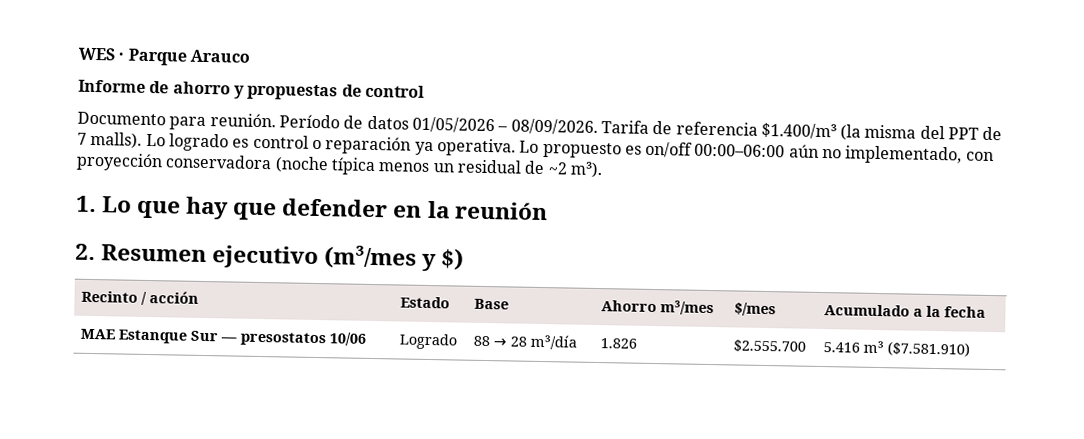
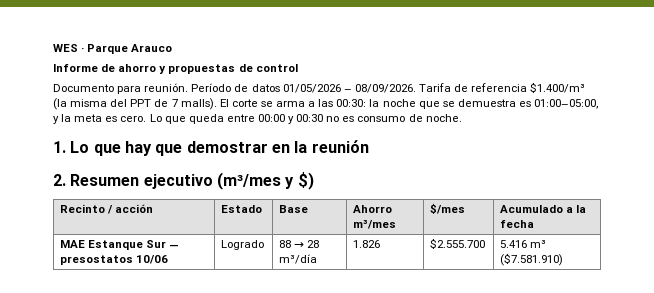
- Lo logrado es control o reparación ya operativa. Lo propuesto es on/off 00:00–06:00 aún no implementado, con proyección conservadora (noche típica menos un residual de ~2 m³).
+ El corte se arma a las 00:30: la noche que se demuestra es 01:00–05:00, y la meta es cero. Lo que queda entre 00:00 y 00:30 no es consumo de noche.
- 1. Lo que hay que defender en la reunión
+ 1. Lo que hay que demostrar en la reunión

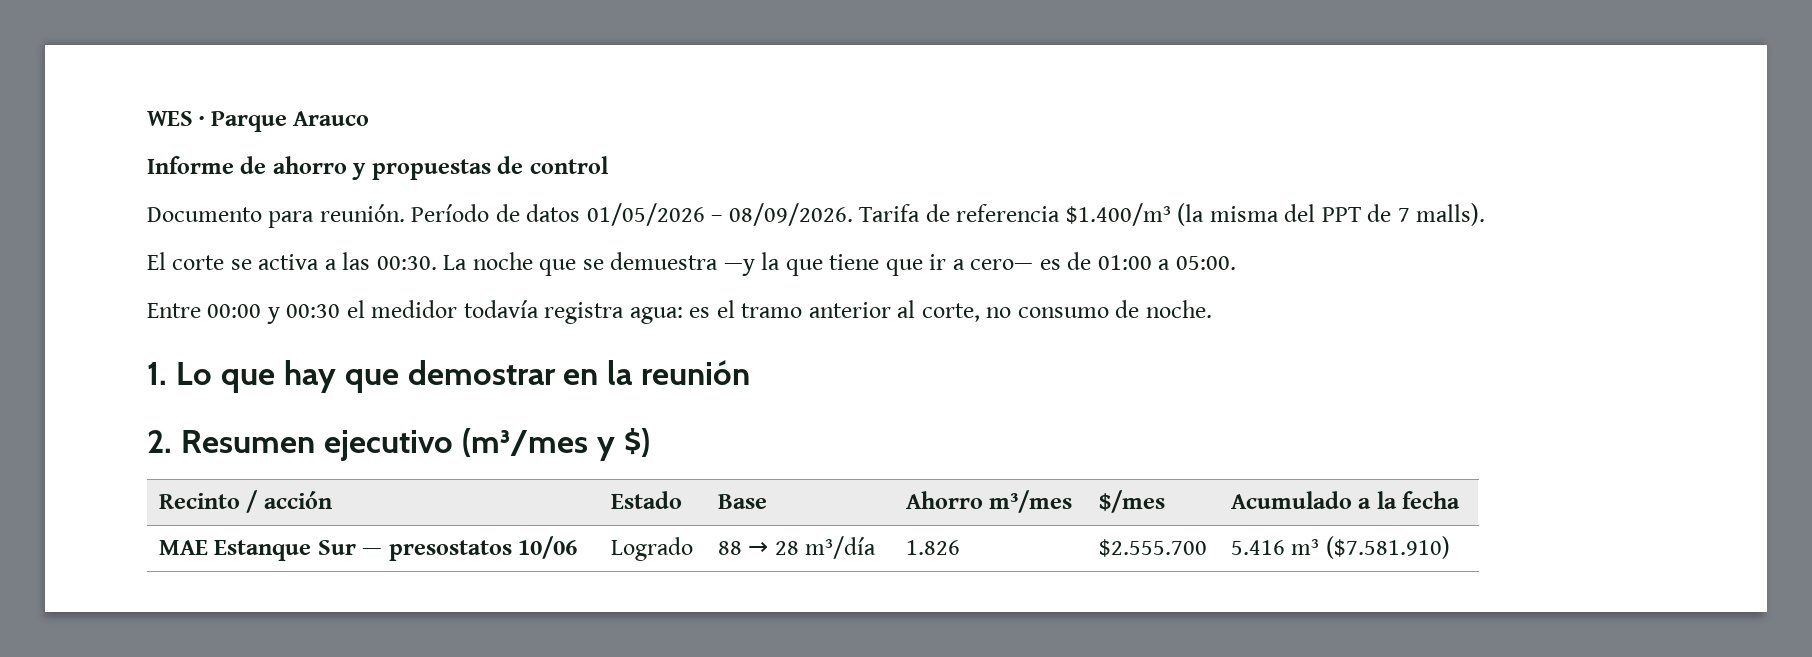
- Tarifa de referencia $1.400/m³ (la misma del PPT de 7 malls). El corte se arma a las 00:30: la noche que se demuestra es 01:00–05:00, y la meta es cero. Lo que queda entre 00:00 y 00:30 no es consumo de noche.
+ Tarifa de referencia $1.400/m³ (la misma del PPT de 7 malls).
+ El corte se activa a las 00:30. La noche que se demuestra —y la que tiene que ir a cero— es de 01:00 a 05:00.
+ Entre 00:00 y 00:30 el medidor todavía registra agua: es el tramo anterior al corte, no consumo de noche.

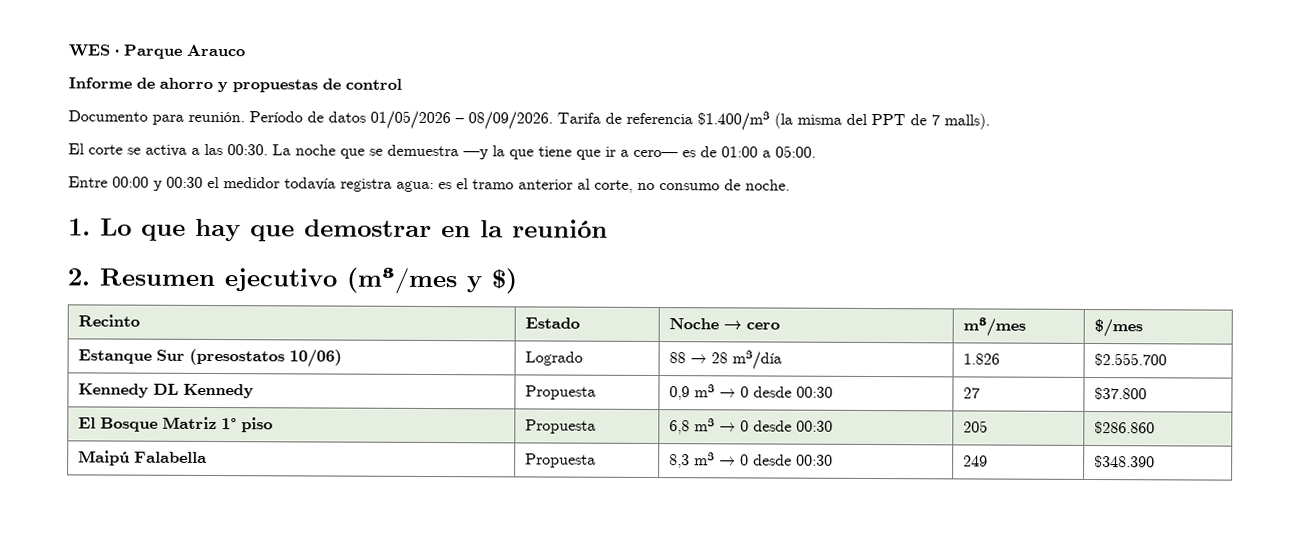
- Recinto / acción | Estado | Base | Ahorro m³/mes | $/mes | Acumulado a la fecha
- MAE Estanque Sur — presostatos 10/06 | Logrado | 88 → 28 m³/día | 1.826 | $2.555.700 | 5.416 m³ ($7.581.910)
+ Recinto | Estado | Noche → cero | m³/mes | $/mes
+ Estanque Sur (presostatos 10/06) | Logrado | 88 → 28 m³/día | 1.826 | $2.555.700
+ Kennedy DL Kennedy | Propuesta | 0,9 m³ → 0 desde 00:30 | 27 | $37.800
+ El Bosque Matriz 1° piso | Propuesta | 6,8 m³ → 0 desde 00:30 | 205 | $286.860
+ Maipú Falabella | Propuesta | 8,3 m³ → 0 desde 00:30 | 249 | $348.390

